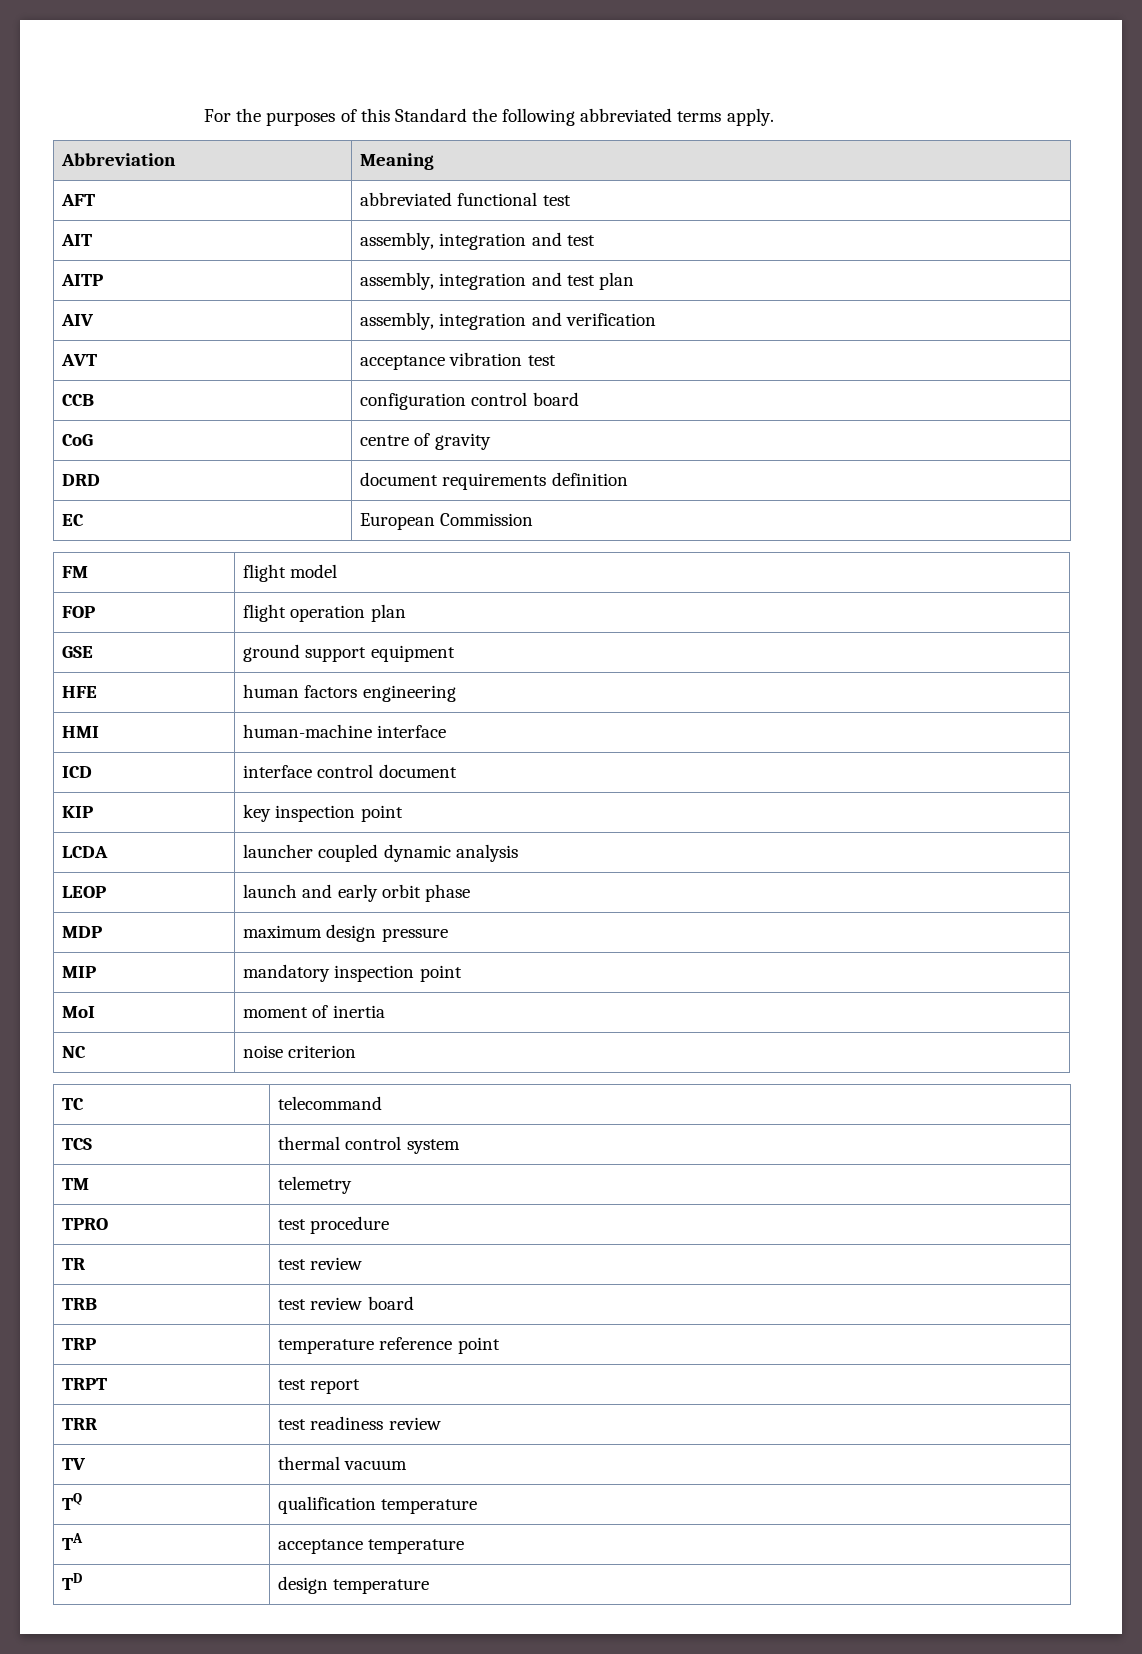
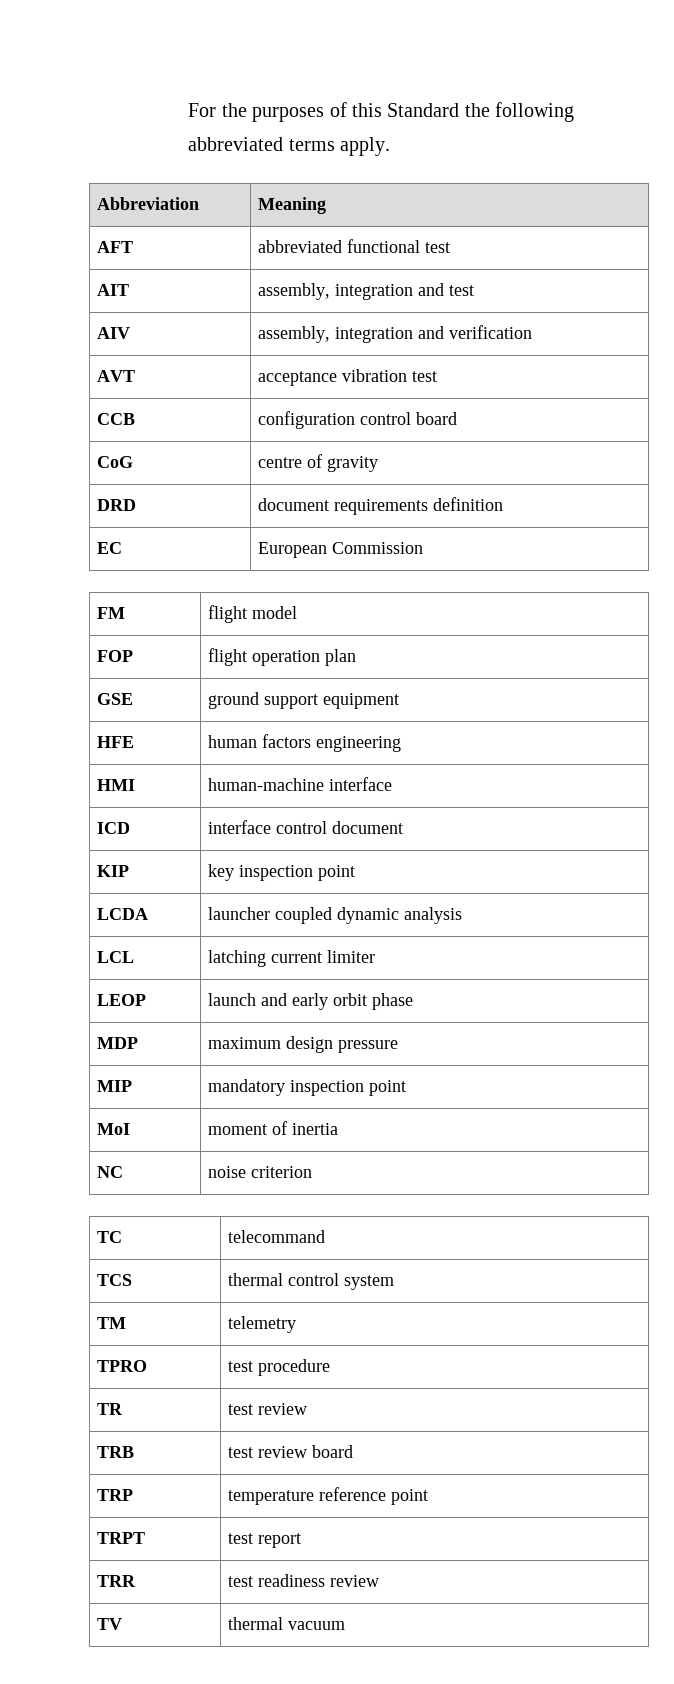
- AITP | assembly, integration and test plan
+ LCL | latching current limiter
- TQ | qualification temperature
- TA | acceptance temperature
- TD | design temperature

